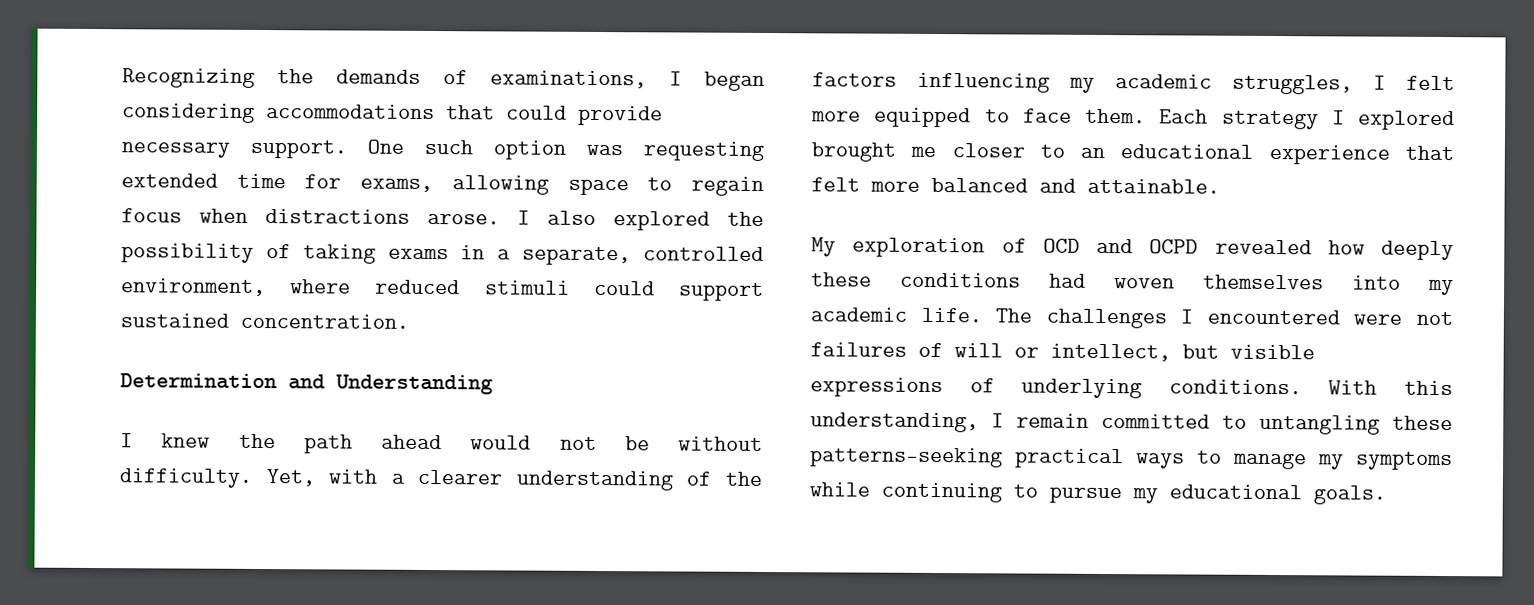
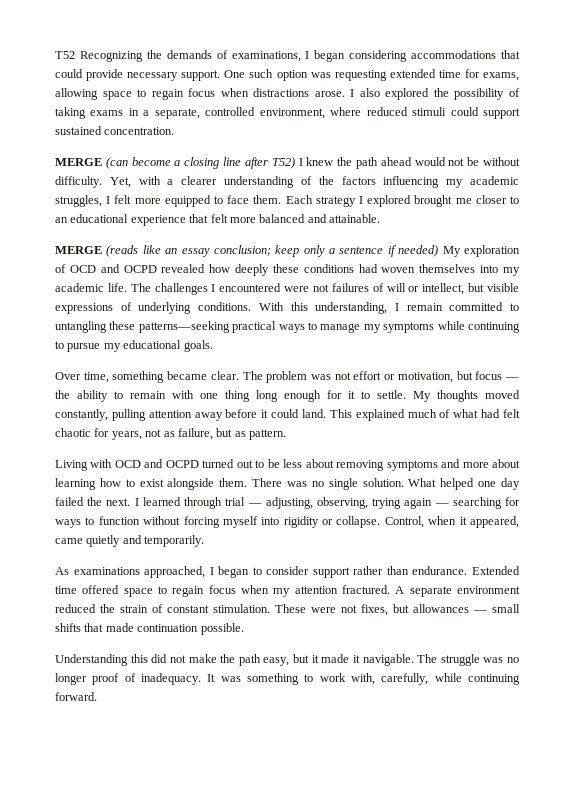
- Recognizing the demands of examinations, I began considering accommodations that could provide necessary support.
+ T52 Recognizing the demands of examinations, I began considering accommodations that could provide necessary support.
- Determination and Understanding
- I knew the path ahead would not be without difficulty.
+ MERGE (can become a closing line after T52) I knew the path ahead would not be without difficulty.
- My exploration of OCD and OCPD revealed how deeply these conditions had woven themselves into my academic life.
+ MERGE (reads like an essay conclusion; keep only a sentence if needed) My exploration of OCD and OCPD revealed how deeply these conditions had woven themselves into my academic life.
+ Over time, something became clear. The problem was not effort or motivation, but focus — the ability to remain with one thing long enough for it to settle. My thoughts moved constantly, pulling attention away before it could land. This explained much of what had felt chaotic for years, not as failure, but as pattern.
+ Living with OCD and OCPD turned out to be less about removing symptoms and more about learning how to exist alongside them. There was no single solution. What helped one day failed the next. I learned through trial — adjusting, observing, trying again — searching for ways to function without forcing myself into rigidity or collapse. Control, when it appeared, came quietly and temporarily.
+ As examinations approached, I began to consider support rather than endurance. Extended time offered space to regain focus when my attention fractured. A separate environment reduced the strain of constant stimulation. These were not fixes, but allowances — small shifts that made continuation possible.
+ Understanding this did not make the path easy, but it made it navigable. The struggle was no longer proof of inadequacy. It was something to work with, carefully, while continuing forward.

